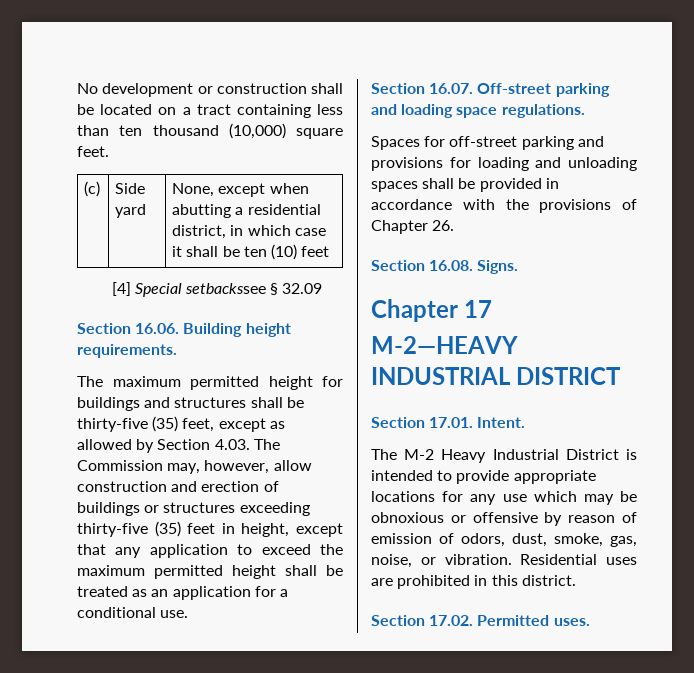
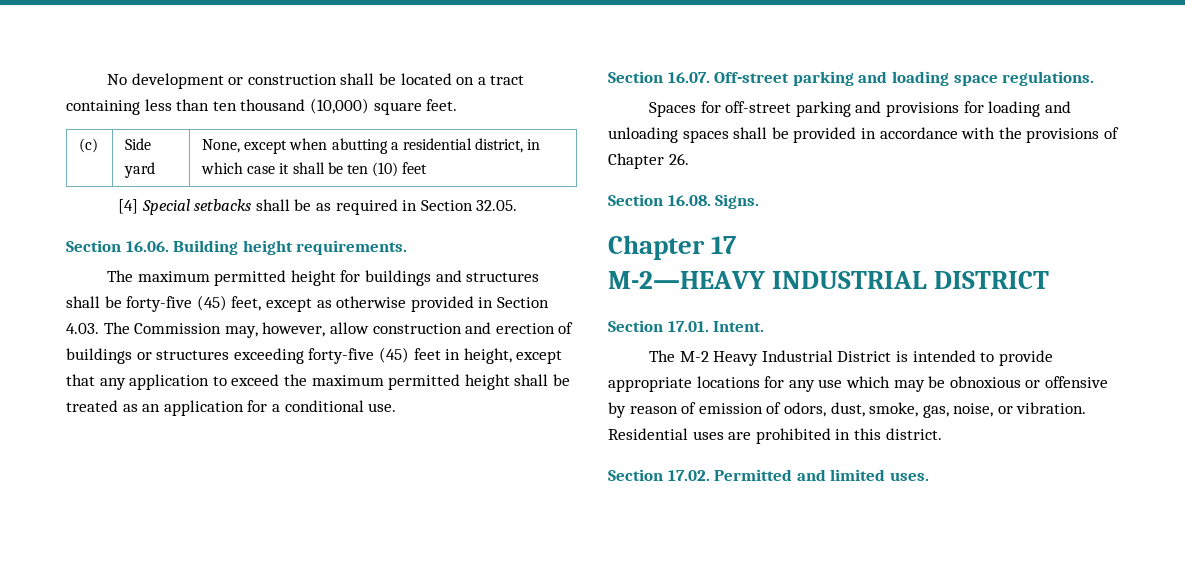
- [4] Special setbackssee § 32.09
+ [4] Special setbacks shall be as required in Section 32.05.
- The maximum permitted height for buildings and structures shall be thirty-five (35) feet, except as allowed by Section 4.03. The Commission may, however, allow construction and erection of buildings or structures exceeding thirty-five (35) feet in height, except that any application to exceed the maximum permitted height shall be treated as an application for a conditional use.
+ The maximum permitted height for buildings and structures shall be forty-five (45) feet, except as otherwise provided in Section 4.03. The Commission may, however, allow construction and erection of buildings or structures exceeding forty-five (45) feet in height, except that any application to exceed the maximum permitted height shall be treated as an application for a conditional use.
- Section 17.02. Permitted uses.
+ Section 17.02. Permitted and limited uses.

